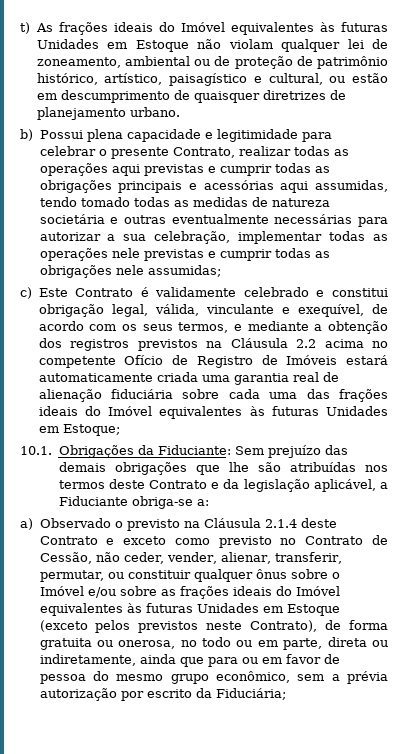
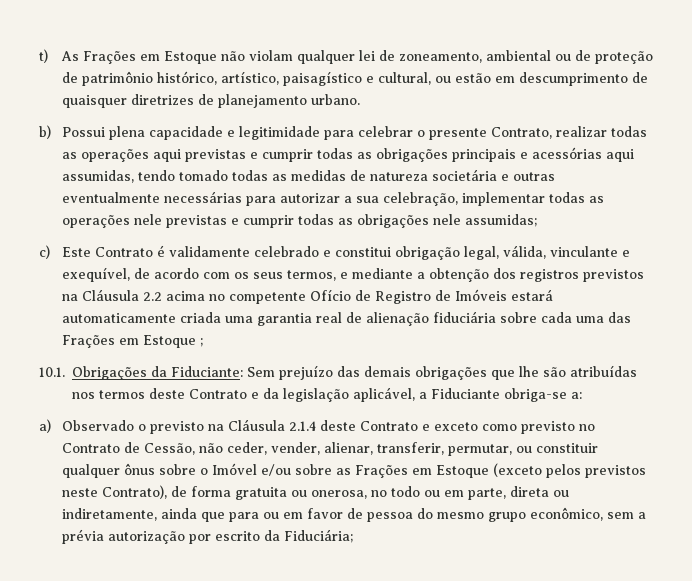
- t) As frações ideais do Imóvel equivalentes às futuras Unidades em Estoque não violam qualquer lei de zoneamento, ambiental ou de proteção de patrimônio histórico, artístico, paisagístico e cultural, ou estão em descumprimento de quaisquer diretrizes de planejamento urbano.
+ t) As Frações em Estoque não violam qualquer lei de zoneamento, ambiental ou de proteção de patrimônio histórico, artístico, paisagístico e cultural, ou estão em descumprimento de quaisquer diretrizes de planejamento urbano.
- c) Este Contrato é validamente celebrado e constitui obrigação legal, válida, vinculante e exequível, de acordo com os seus termos, e mediante a obtenção dos registros previstos na Cláusula 2.2 acima no competente Ofício de Registro de Imóveis estará automaticamente criada uma garantia real de alienação fiduciária sobre cada uma das frações ideais do Imóvel equivalentes às futuras Unidades em Estoque;
+ c) Este Contrato é validamente celebrado e constitui obrigação legal, válida, vinculante e exequível, de acordo com os seus termos, e mediante a obtenção dos registros previstos na Cláusula 2.2 acima no competente Ofício de Registro de Imóveis estará automaticamente criada uma garantia real de alienação fiduciária sobre cada uma das Frações em Estoque ;
- a) Observado o previsto na Cláusula 2.1.4 deste Contrato e exceto como previsto no Contrato de Cessão, não ceder, vender, alienar, transferir, permutar, ou constituir qualquer ônus sobre o Imóvel e/ou sobre as frações ideais do Imóvel equivalentes às futuras Unidades em Estoque (exceto pelos previstos neste Contrato), de forma gratuita ou onerosa, no todo ou em parte, direta ou indiretamente, ainda que para ou em favor de pessoa do mesmo grupo econômico, sem a prévia autorização por escrito da Fiduciária;
+ a) Observado o previsto na Cláusula 2.1.4 deste Contrato e exceto como previsto no Contrato de Cessão, não ceder, vender, alienar, transferir, permutar, ou constituir qualquer ônus sobre o Imóvel e/ou sobre as Frações em Estoque (exceto pelos previstos neste Contrato), de forma gratuita ou onerosa, no todo ou em parte, direta ou indiretamente, ainda que para ou em favor de pessoa do mesmo grupo econômico, sem a prévia autorização por escrito da Fiduciária;

